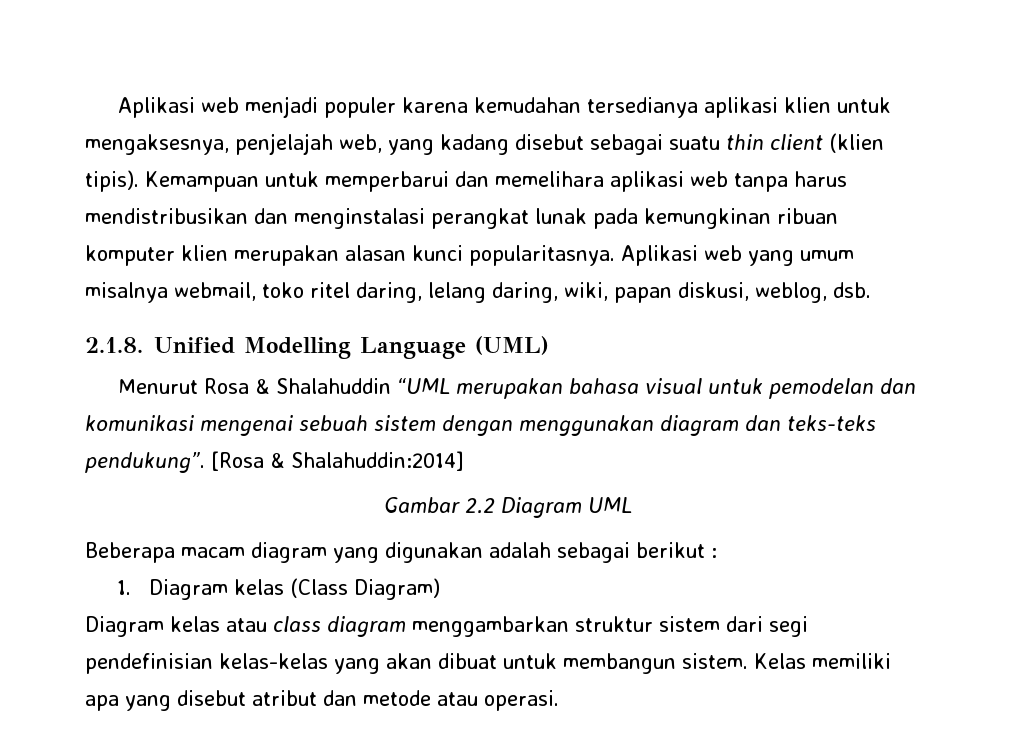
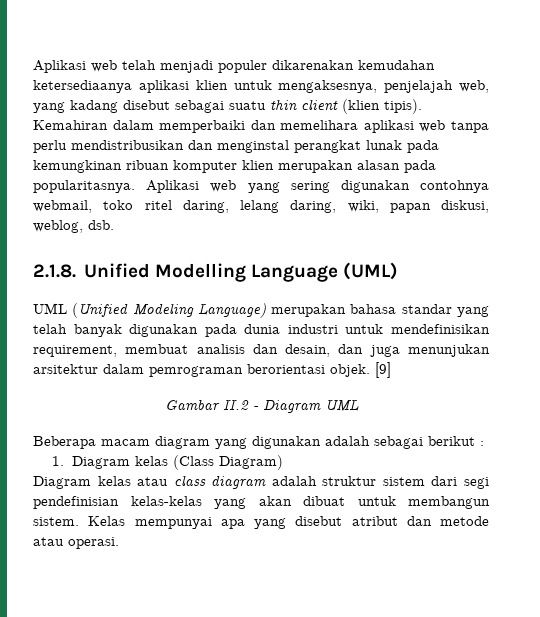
- Aplikasi web menjadi populer karena kemudahan tersedianya aplikasi klien untuk mengaksesnya, penjelajah web, yang kadang disebut sebagai suatu thin client (klien tipis).
+ Aplikasi web telah menjadi populer dikarenakan kemudahan ketersediaanya aplikasi klien untuk mengaksesnya, penjelajah web, yang kadang disebut sebagai suatu thin client (klien tipis).
- Kemampuan untuk memperbarui dan memelihara aplikasi web tanpa harus mendistribusikan dan menginstalasi perangkat lunak pada kemungkinan ribuan komputer klien merupakan alasan kunci popularitasnya.
+ Kemahiran dalam memperbaiki dan memelihara aplikasi web tanpa perlu mendistribusikan dan menginstal perangkat lunak pada kemungkinan ribuan komputer klien merupakan alasan pada popularitasnya.
- Aplikasi web yang umum misalnya webmail, toko ritel daring, lelang daring, wiki, papan diskusi, weblog, dsb.
+ Aplikasi web yang sering digunakan contohnya webmail, toko ritel daring, lelang daring, wiki, papan diskusi, weblog, dsb.
- Menurut Rosa & Shalahuddin “UML merupakan bahasa visual untuk pemodelan dan komunikasi mengenai sebuah sistem dengan menggunakan diagram dan teks-teks pendukung”. [Rosa & Shalahuddin:2014]
+ UML (Unified Modeling Language) merupakan bahasa standar yang telah banyak digunakan pada dunia industri untuk mendefinisikan requirement, membuat analisis dan desain, dan juga menunjukan arsitektur dalam pemrograman berorientasi objek. [9]
- Gambar 2.2 Diagram UML
+ Gambar II.2 - Diagram UML
- Diagram kelas atau class diagram menggambarkan struktur sistem dari segi pendefinisian kelas-kelas yang akan dibuat untuk membangun sistem.
+ Diagram kelas atau class diagram adalah struktur sistem dari segi pendefinisian kelas-kelas yang akan dibuat untuk membangun sistem.
- Kelas memiliki apa yang disebut atribut dan metode atau operasi.
+ Kelas mempunyai apa yang disebut atribut dan metode atau operasi.

